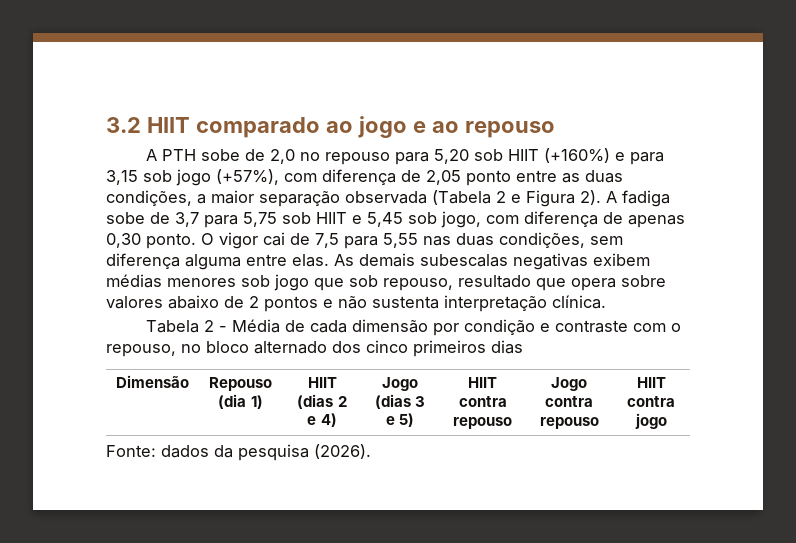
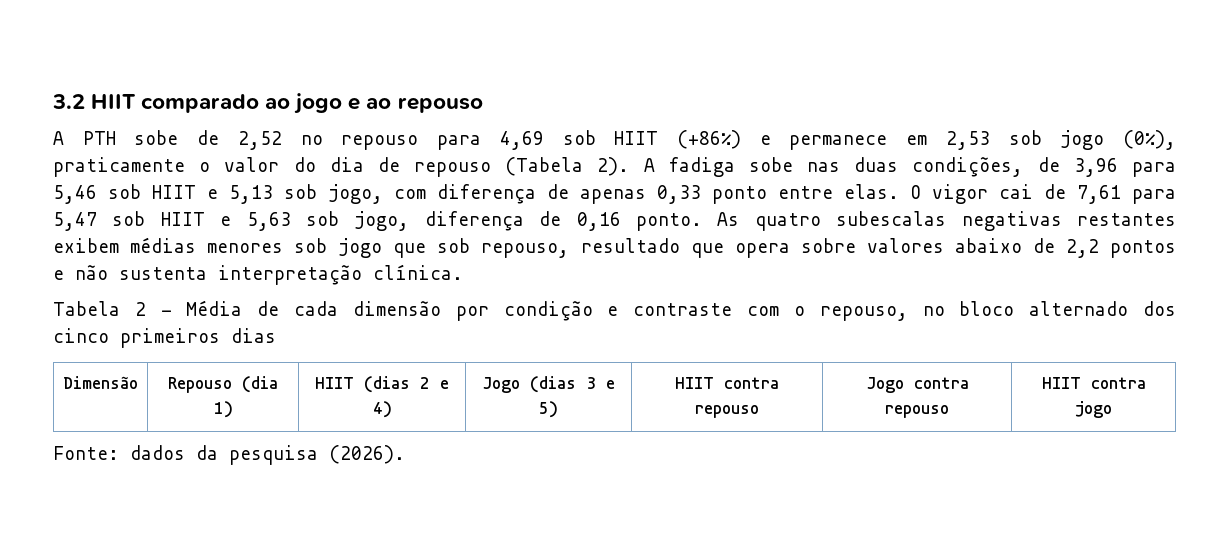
- A PTH sobe de 2,0 no repouso para 5,20 sob HIIT (+160%) e para 3,15 sob jogo (+57%), com diferença de 2,05 ponto entre as duas condições, a maior separação observada (Tabela 2 e Figura 2). A fadiga sobe de 3,7 para 5,75 sob HIIT e 5,45 sob jogo, com diferença de apenas 0,30 ponto. O vigor cai de 7,5 para 5,55 nas duas condições, sem diferença alguma entre elas. As demais subescalas negativas exibem médias menores sob jogo que sob repouso, resultado que opera sobre valores abaixo de 2 pontos e não sustenta interpretação clínica.
+ A PTH sobe de 2,52 no repouso para 4,69 sob HIIT (+86%) e permanece em 2,53 sob jogo (0%), praticamente o valor do dia de repouso (Tabela 2). A fadiga sobe nas duas condições, de 3,96 para 5,46 sob HIIT e 5,13 sob jogo, com diferença de apenas 0,33 ponto entre elas. O vigor cai de 7,61 para 5,47 sob HIIT e 5,63 sob jogo, diferença de 0,16 ponto. As quatro subescalas negativas restantes exibem médias menores sob jogo que sob repouso, resultado que opera sobre valores abaixo de 2,2 pontos e não sustenta interpretação clínica.

